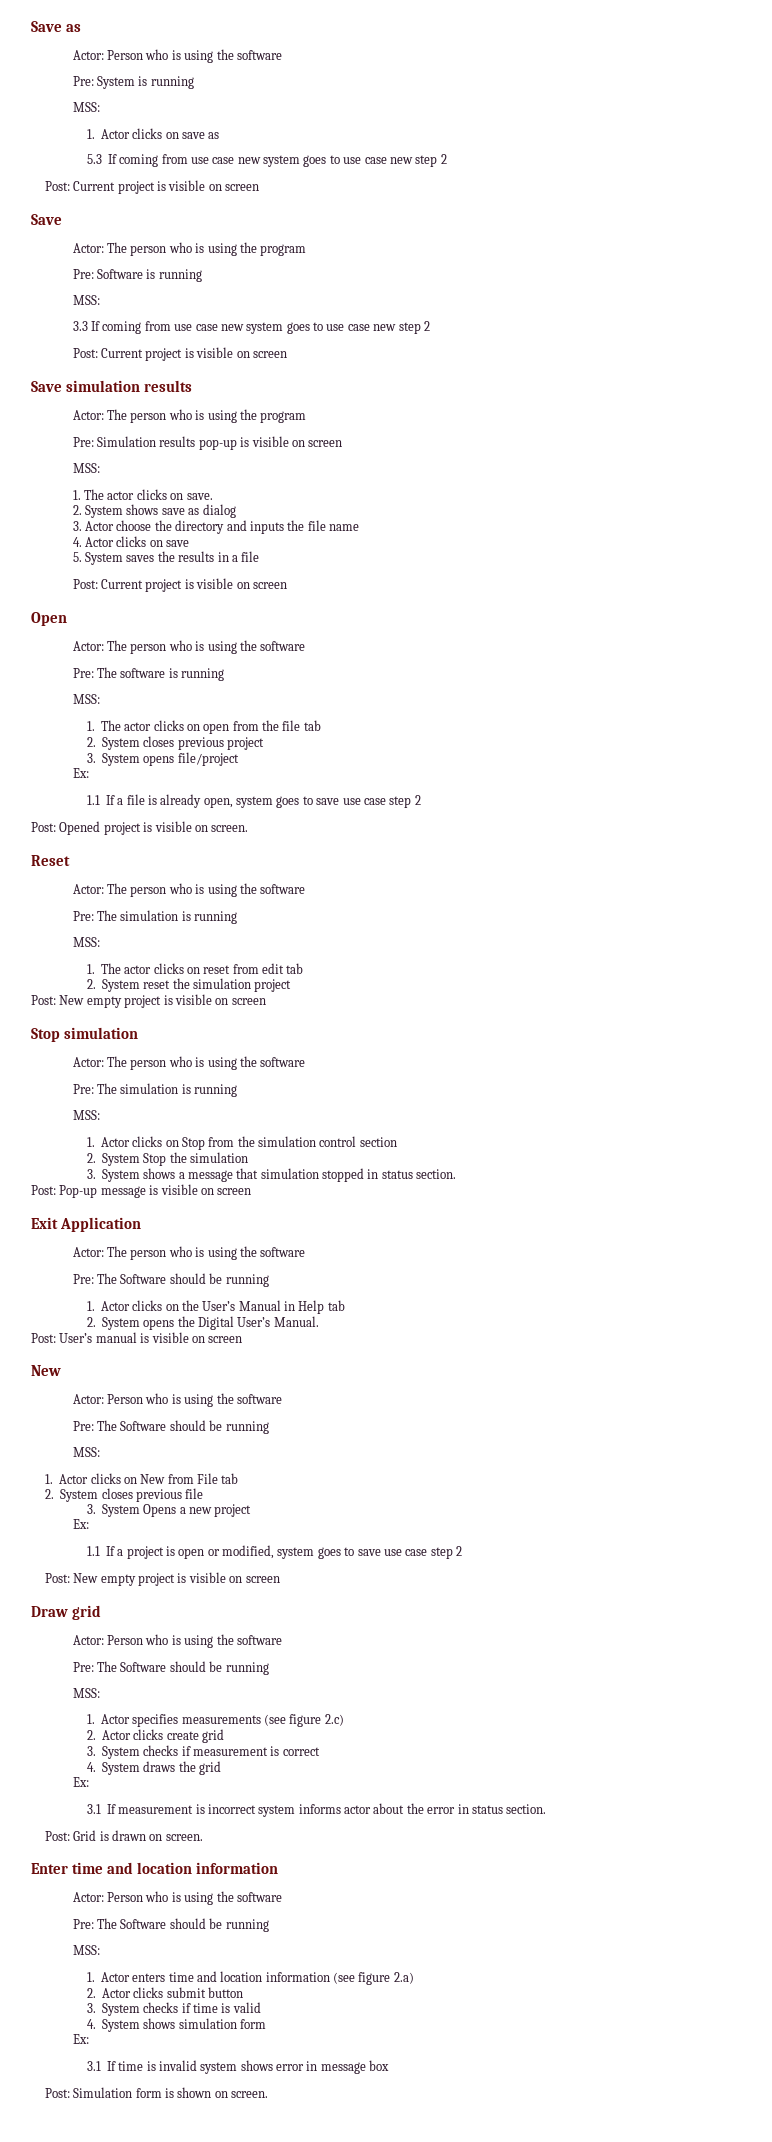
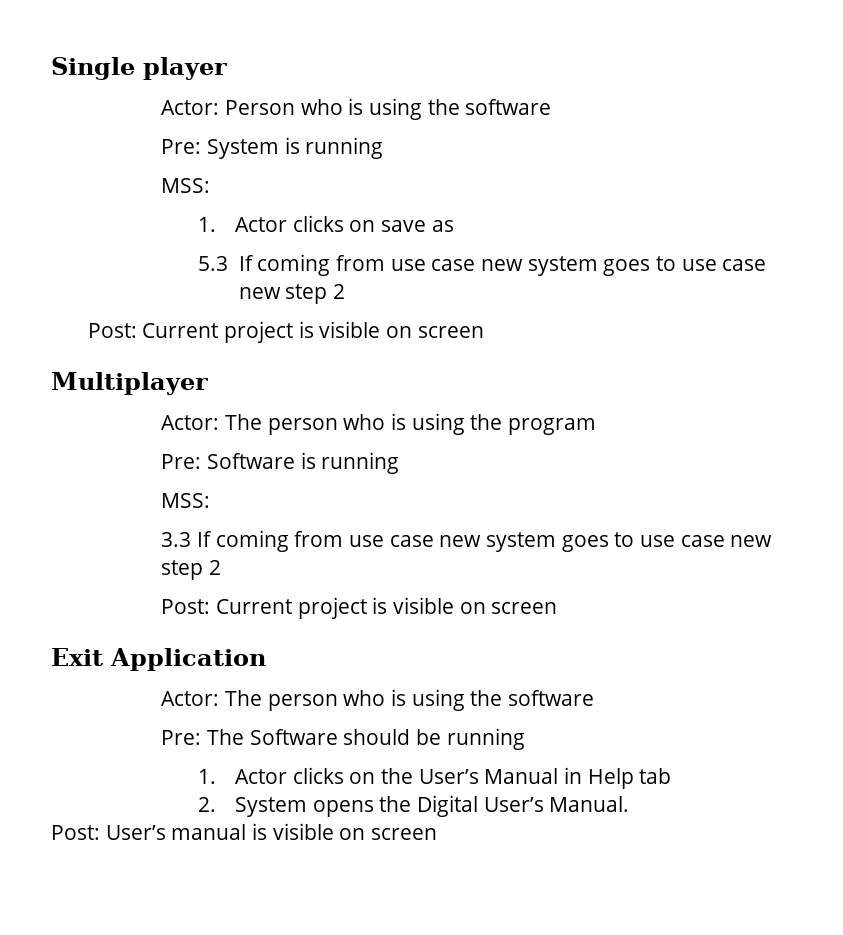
- Save as
+ Single player
  5.3 If coming from use case new system goes to use case new step 2
  Post: Current project is visible on screen
- Save
+ Multiplayer
- Save simulation results
- Actor: The person who is using the program
- Pre: Simulation results pop-up is visible on screen
- MSS:
- 1. The actor clicks on save.
- 2. System shows save as dialog
- 3. Actor choose the directory and inputs the file name
- 4. Actor clicks on save
- 5. System saves the results in a file
- Post: Current project is visible on screen
- Open
- Actor: The person who is using the software
- Pre: The software is running
- MSS:
- 1. The actor clicks on open from the file tab
- 2. System closes previous project
- 3. System opens file/project
- Ex:
- 1.1 If a file is already open, system goes to save use case step 2
- Post: Opened project is visible on screen.
- Reset
- Actor: The person who is using the software
- Pre: The simulation is running
- MSS:
- 1. The actor clicks on reset from edit tab
- 2. System reset the simulation project
- Post: New empty project is visible on screen
- Stop simulation
- Actor: The person who is using the software
- Pre: The simulation is running
- MSS:
- 1. Actor clicks on Stop from the simulation control section
- 2. System Stop the simulation
- 3. System shows a message that simulation stopped in status section.
- Post: Pop-up message is visible on screen
  Post: User’s manual is visible on screen
- New
- Actor: Person who is using the software
- Pre: The Software should be running
- MSS:
- 1. Actor clicks on New from File tab
- 2. System closes previous file
- 3. System Opens a new project
- Ex:
- 1.1 If a project is open or modified, system goes to save use case step 2
- Post: New empty project is visible on screen
- Draw grid
- Actor: Person who is using the software
- Pre: The Software should be running
- MSS:
- 1. Actor specifies measurements (see figure 2.c)
- 2. Actor clicks create grid
- 3. System checks if measurement is correct
- 4. System draws the grid
- Ex:
- 3.1 If measurement is incorrect system informs actor about the error in status section.
- Post: Grid is drawn on screen.
- Enter time and location information
- Actor: Person who is using the software
- Pre: The Software should be running
- MSS:
- 1. Actor enters time and location information (see figure 2.a)
- 2. Actor clicks submit button
- 3. System checks if time is valid
- 4. System shows simulation form
- Ex:
- 3.1 If time is invalid system shows error in message box
- Post: Simulation form is shown on screen.

